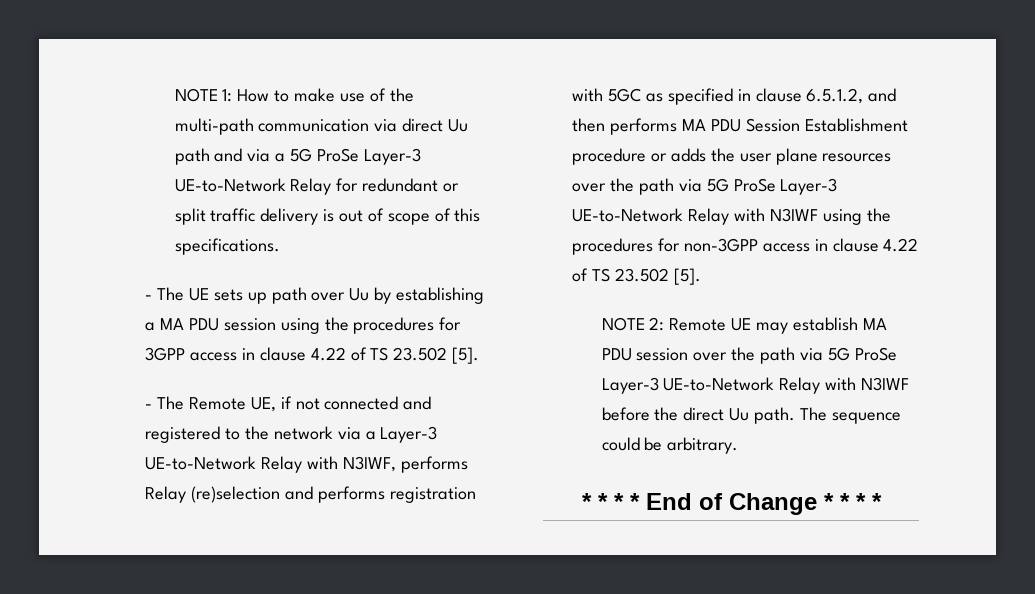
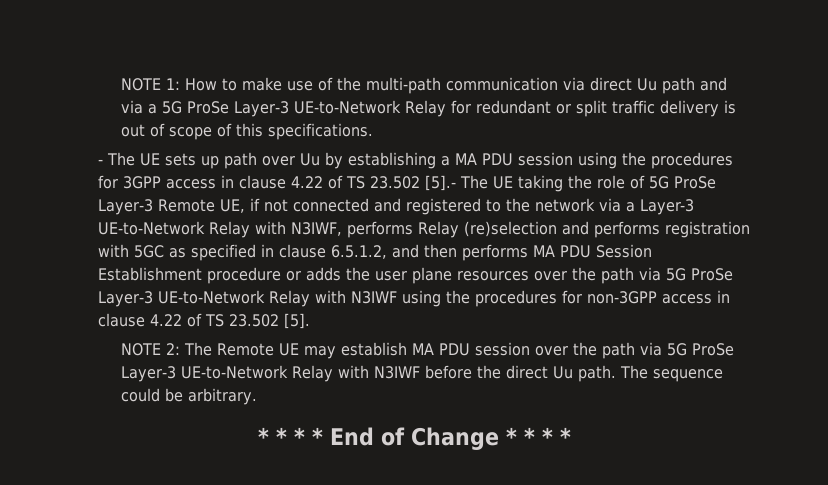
- - The UE sets up path over Uu by establishing a MA PDU session using the procedures for 3GPP access in clause 4.22 of TS 23.502 [5].
- - The Remote UE, if not connected and registered to the network via a Layer-3 UE-to-Network Relay with N3IWF, performs Relay (re)selection and performs registration with 5GC as specified in clause 6.5.1.2, and then performs MA PDU Session Establishment procedure or adds the user plane resources over the path via 5G ProSe Layer-3 UE-to-Network Relay with N3IWF using the procedures for non-3GPP access in clause 4.22 of TS 23.502 [5].
+ - The UE sets up path over Uu by establishing a MA PDU session using the procedures for 3GPP access in clause 4.22 of TS 23.502 [5].- The UE taking the role of 5G ProSe Layer-3 Remote UE, if not connected and registered to the network via a Layer-3 UE-to-Network Relay with N3IWF, performs Relay (re)selection and performs registration with 5GC as specified in clause 6.5.1.2, and then performs MA PDU Session Establishment procedure or adds the user plane resources over the path via 5G ProSe Layer-3 UE-to-Network Relay with N3IWF using the procedures for non-3GPP access in clause 4.22 of TS 23.502 [5].
- NOTE 2: Remote UE may establish MA PDU session over the path via 5G ProSe Layer-3 UE-to-Network Relay with N3IWF before the direct Uu path.
+ NOTE 2: The Remote UE may establish MA PDU session over the path via 5G ProSe Layer-3 UE-to-Network Relay with N3IWF before the direct Uu path.

